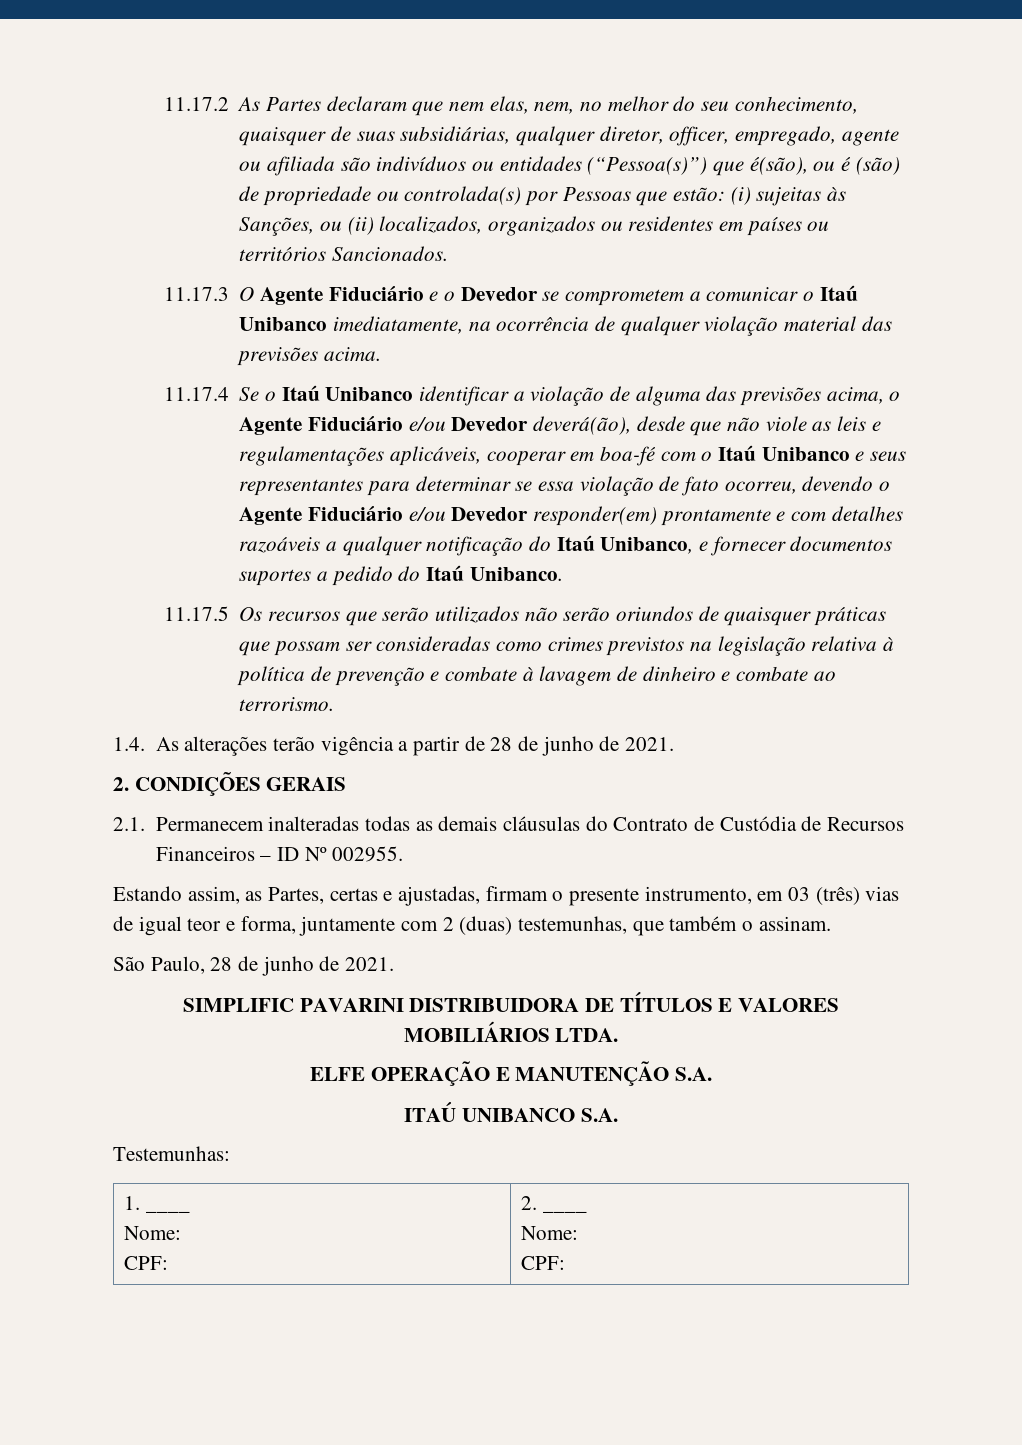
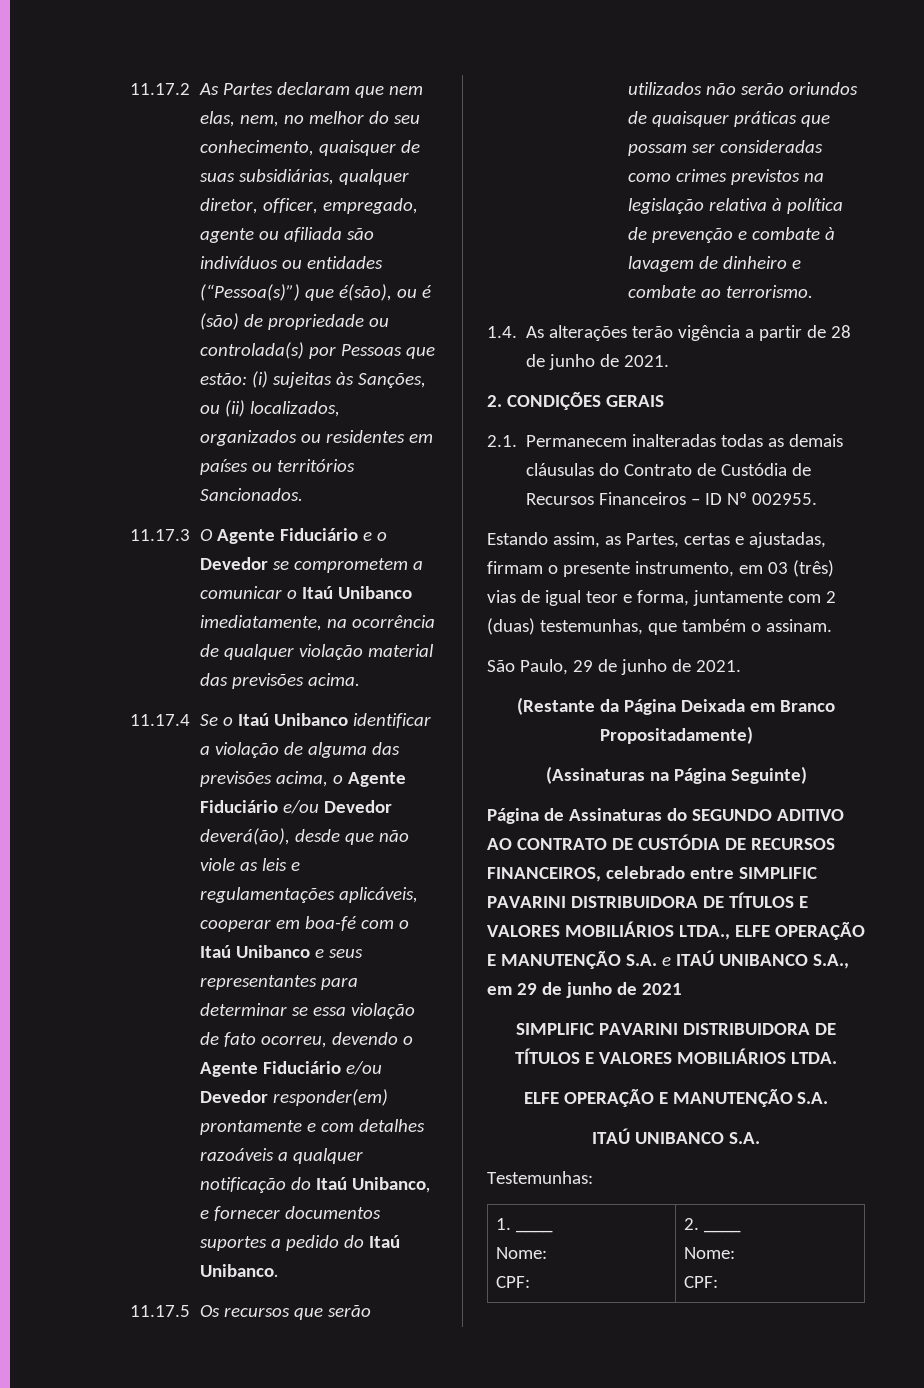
- São Paulo, 28 de junho de 2021.
+ São Paulo, 29 de junho de 2021.
+ (Restante da Página Deixada em Branco Propositadamente)
+ (Assinaturas na Página Seguinte)
+ Página de Assinaturas do SEGUNDO ADITIVO AO CONTRATO DE CUSTÓDIA DE RECURSOS FINANCEIROS, celebrado entre SIMPLIFIC PAVARINI DISTRIBUIDORA DE TÍTULOS E VALORES MOBILIÁRIOS LTDA., ELFE OPERAÇÃO E MANUTENÇÃO S.A. e ITAÚ UNIBANCO S.A., em 29 de junho de 2021

